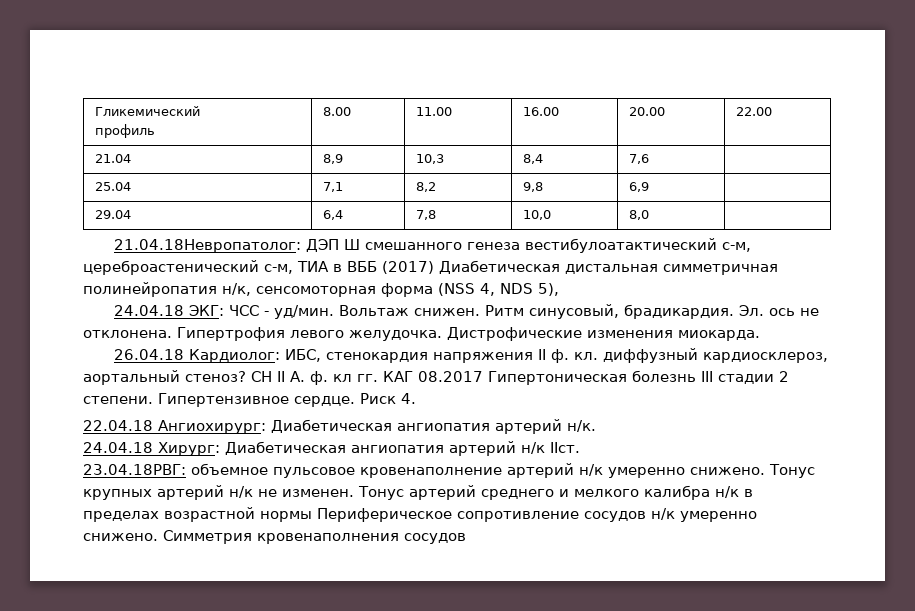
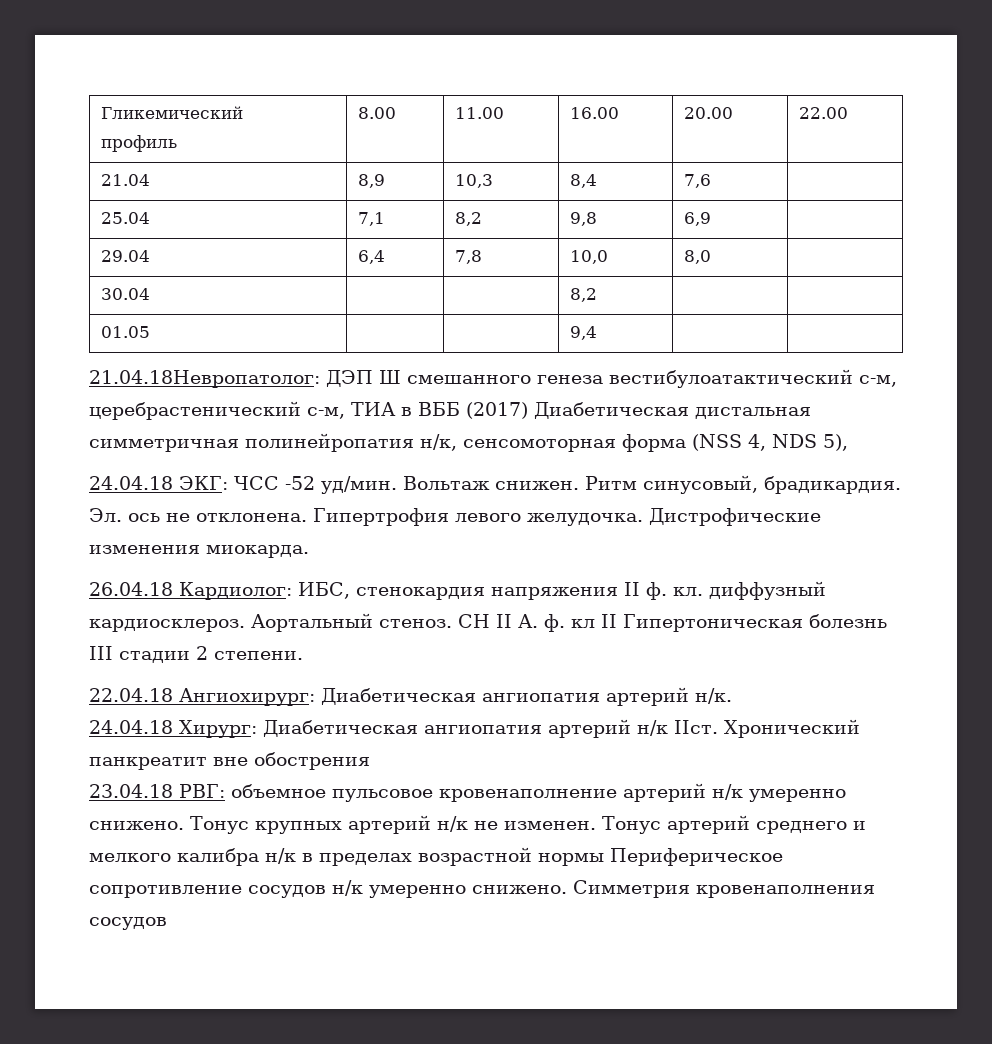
+ 30.04 | | | 8,2 | |
+ 01.05 | | | 9,4 | |
- 21.04.18Невропатолог: ДЭП Ш смешанного генеза вестибулоатактический с-м, цереброастенический с-м, ТИА в ВББ (2017) Диабетическая дистальная симметричная полинейропатия н/к, сенсомоторная форма (NSS 4, NDS 5),
+ 21.04.18Невропатолог: ДЭП Ш смешанного генеза вестибулоатактический с-м, церебрастенический с-м, ТИА в ВББ (2017) Диабетическая дистальная симметричная полинейропатия н/к, сенсомоторная форма (NSS 4, NDS 5),
- 24.04.18 ЭКГ: ЧСС - уд/мин.
+ 24.04.18 ЭКГ: ЧСС -52 уд/мин.
- 26.04.18 Кардиолог: ИБС, стенокардия напряжения II ф. кл. диффузный кардиосклероз, аортальный стеноз?
+ 26.04.18 Кардиолог: ИБС, стенокардия напряжения II ф. кл. диффузный кардиосклероз. Аортальный стеноз.
- СН II А. ф. кл гг. КАГ 08.2017 Гипертоническая болезнь III стадии 2 степени. Гипертензивное сердце. Риск 4.
+ СН II А. ф. кл II Гипертоническая болезнь III стадии 2 степени.
- 24.04.18 Хирург: Диабетическая ангиопатия артерий н/к IIcт.
- 23.04.18РВГ: объемное пульсовое кровенаполнение артерий н/к умеренно снижено.
+ 24.04.18 Хирург: Диабетическая ангиопатия артерий н/к IIcт. Хронический панкреатит вне обострения
+ 23.04.18 РВГ: объемное пульсовое кровенаполнение артерий н/к умеренно снижено.

